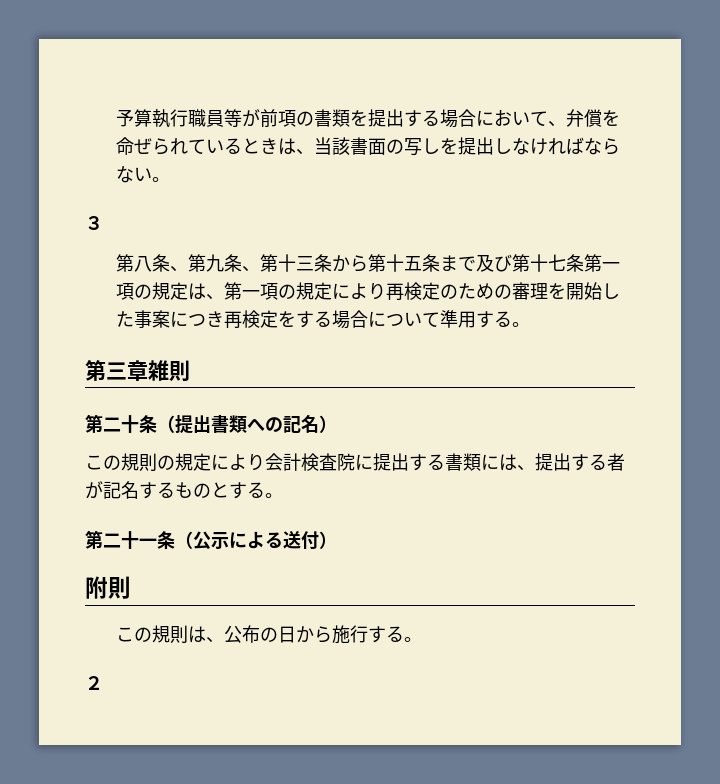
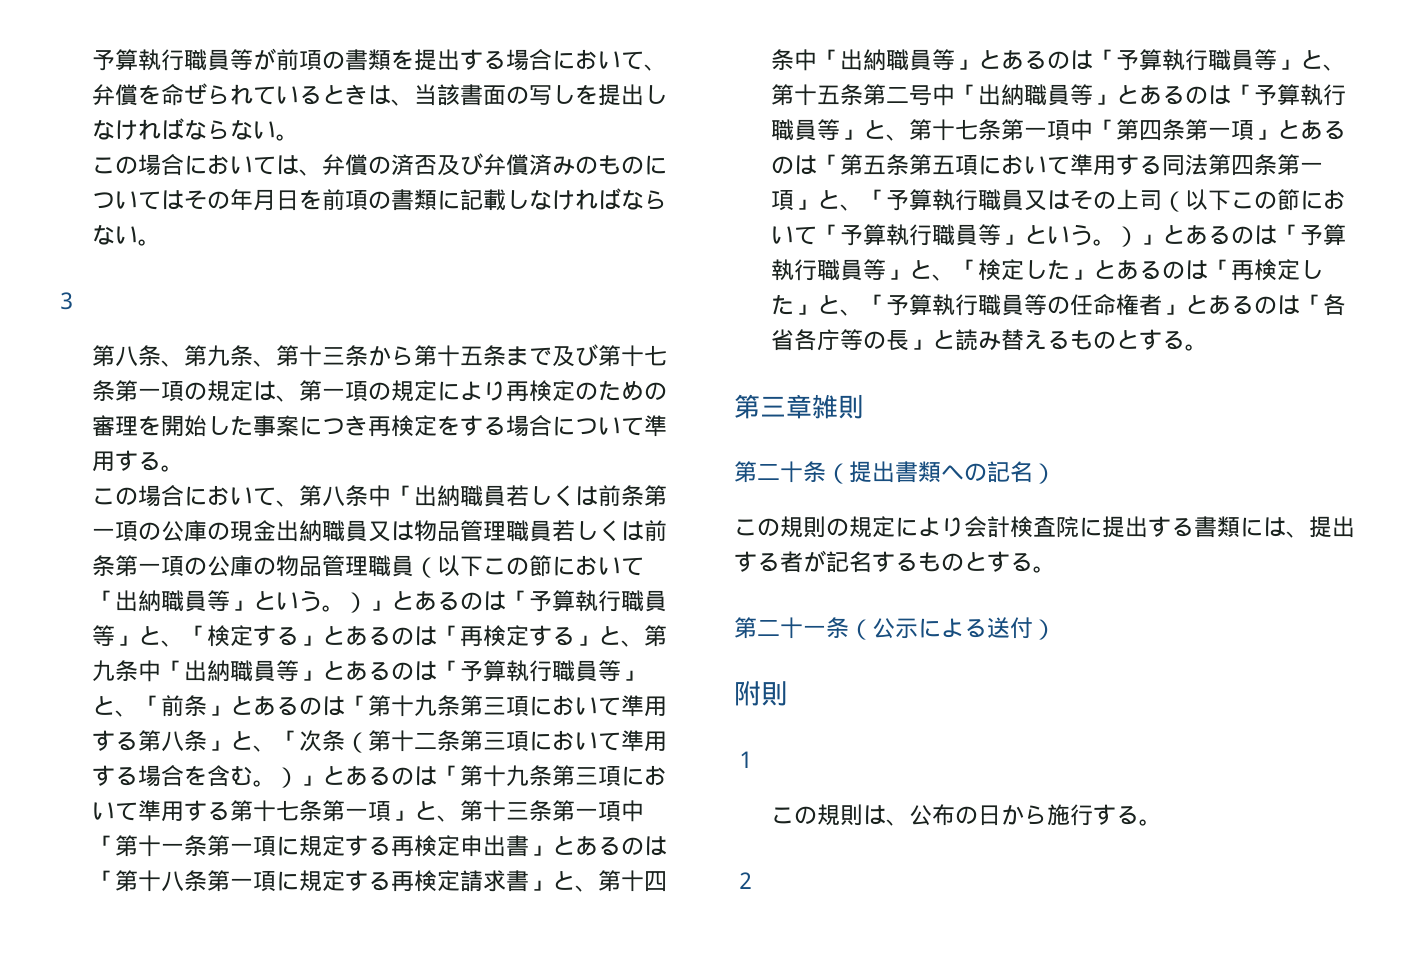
+ この場合においては、弁償の済否及び弁償済みのものについてはその年月日を前項の書類に記載しなければならない。
+ この場合において、第八条中「出納職員若しくは前条第一項の公庫の現金出納職員又は物品管理職員若しくは前条第一項の公庫の物品管理職員（以下この節において「出納職員等」という。）」とあるのは「予算執行職員等」と、「検定する」とあるのは「再検定する」と、第九条中「出納職員等」とあるのは「予算執行職員等」と、「前条」とあるのは「第十九条第三項において準用する第八条」と、「次条（第十二条第三項において準用する場合を含む。）」とあるのは「第十九条第三項において準用する第十七条第一項」と、第十三条第一項中「第十一条第一項に規定する再検定申出書」とあるのは「第十八条第一項に規定する再検定請求書」と、第十四条中「出納職員等」とあるのは「予算執行職員等」と、第十五条第二号中「出納職員等」とあるのは「予算執行職員等」と、第十七条第一項中「第四条第一項」とあるのは「第五条第五項において準用する同法第四条第一項」と、「予算執行職員又はその上司（以下この節において「予算執行職員等」という。）」とあるのは「予算執行職員等」と、「検定した」とあるのは「再検定した」と、「予算執行職員等の任命権者」とあるのは「各省各庁等の長」と読み替えるものとする。
+ １

